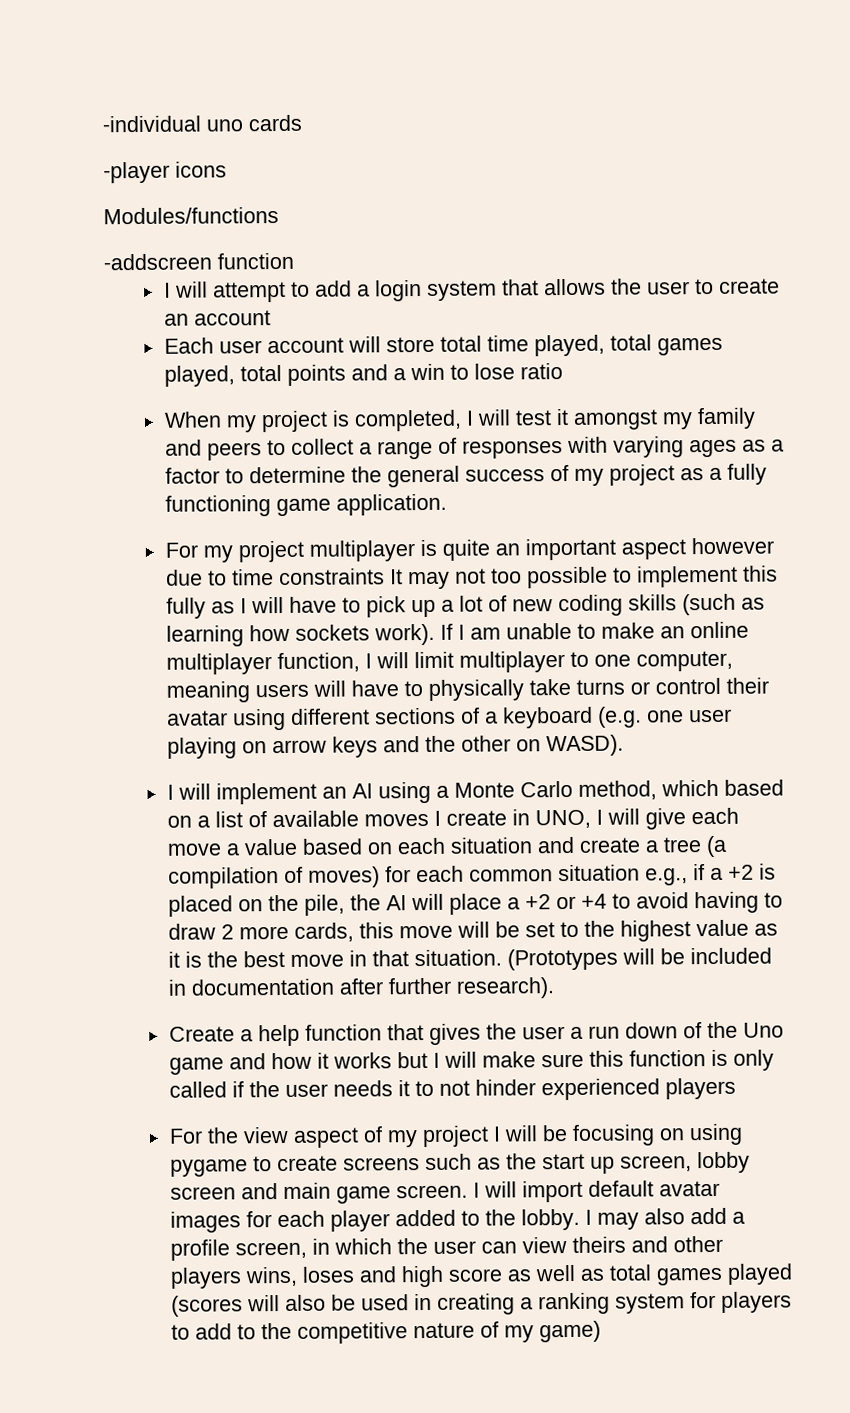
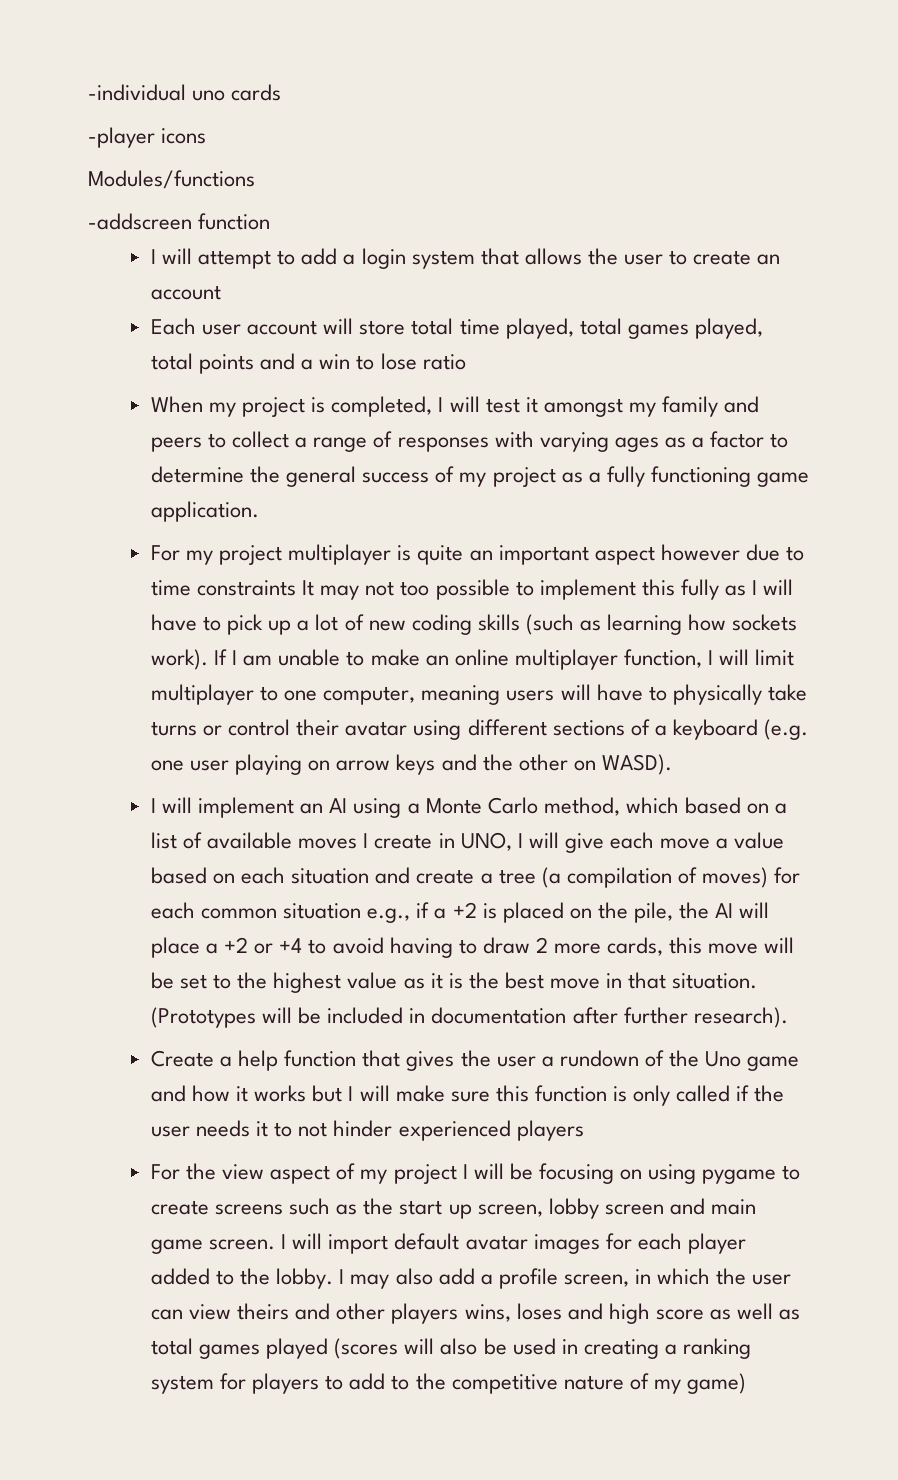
- Create a help function that gives the user a run down of the Uno game and how it works but I will make sure this function is only called if the user needs it to not hinder experienced players
+ Create a help function that gives the user a rundown of the Uno game and how it works but I will make sure this function is only called if the user needs it to not hinder experienced players

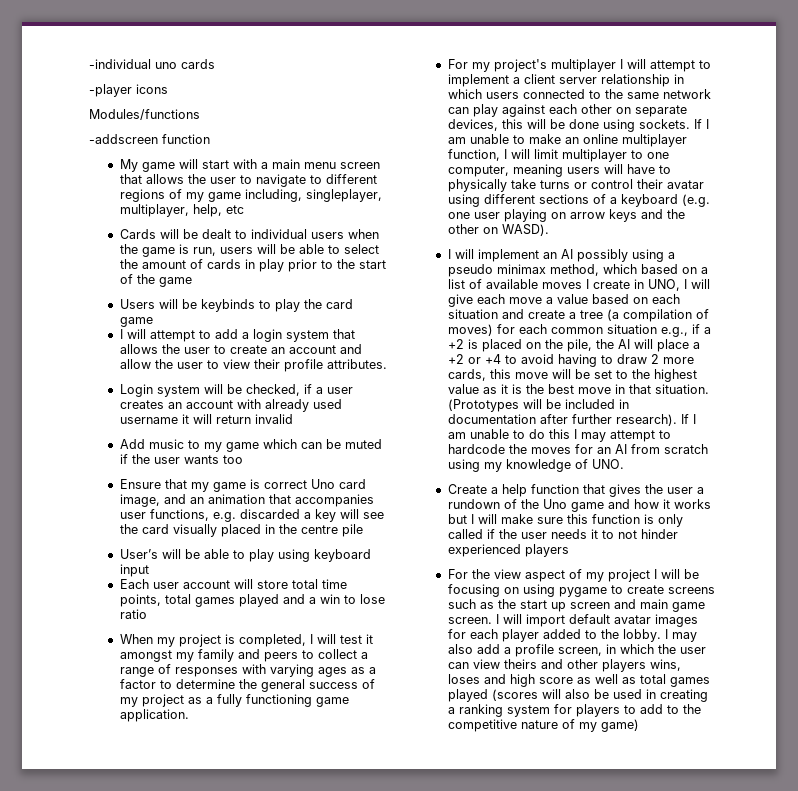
+ My game will start with a main menu screen that allows the user to navigate to different regions of my game including, singleplayer, multiplayer, help, etc
+ Cards will be dealt to individual users when the game is run, users will be able to select the amount of cards in play prior to the start of the game
+ Users will be keybinds to play the card game
- I will attempt to add a login system that allows the user to create an account
+ I will attempt to add a login system that allows the user to create an account and allow the user to view their profile attributes.
+ Login system will be checked, if a user creates an account with already used username it will return invalid
+ Add music to my game which can be muted if the user wants too
+ Ensure that my game is correct Uno card image, and an animation that accompanies user functions, e.g. discarded a key will see the card visually placed in the centre pile
+ User’s will be able to play using keyboard input
- Each user account will store total time played, total games played, total points and a win to lose ratio
+ Each user account will store total time points, total games played and a win to lose ratio
- For my project multiplayer is quite an important aspect however due to time constraints It may not too possible to implement this fully as I will have to pick up a lot of new coding skills (such as learning how sockets work).
+ For my project's multiplayer I will attempt to implement a client server relationship in which users connected to the same network can play against each other on separate devices, this will be done using sockets.
- I will implement an AI using a Monte Carlo method, which based on a list of available moves I create in UNO, I will give each move a value based on each situation and create a tree (a compilation of moves) for each common situation e.g., if a +2 is placed on the pile, the AI will place a +2 or +4 to avoid having to draw 2 more cards, this move will be set to the highest value as it is the best move in that situation.
+ I will implement an AI possibly using a pseudo minimax method, which based on a list of available moves I create in UNO, I will give each move a value based on each situation and create a tree (a compilation of moves) for each common situation e.g., if a +2 is placed on the pile, the AI will place a +2 or +4 to avoid having to draw 2 more cards, this move will be set to the highest value as it is the best move in that situation.
+ If I am unable to do this I may attempt to hardcode the moves for an AI from scratch using my knowledge of UNO.
- For the view aspect of my project I will be focusing on using pygame to create screens such as the start up screen, lobby screen and main game screen.
+ For the view aspect of my project I will be focusing on using pygame to create screens such as the start up screen and main game screen.

